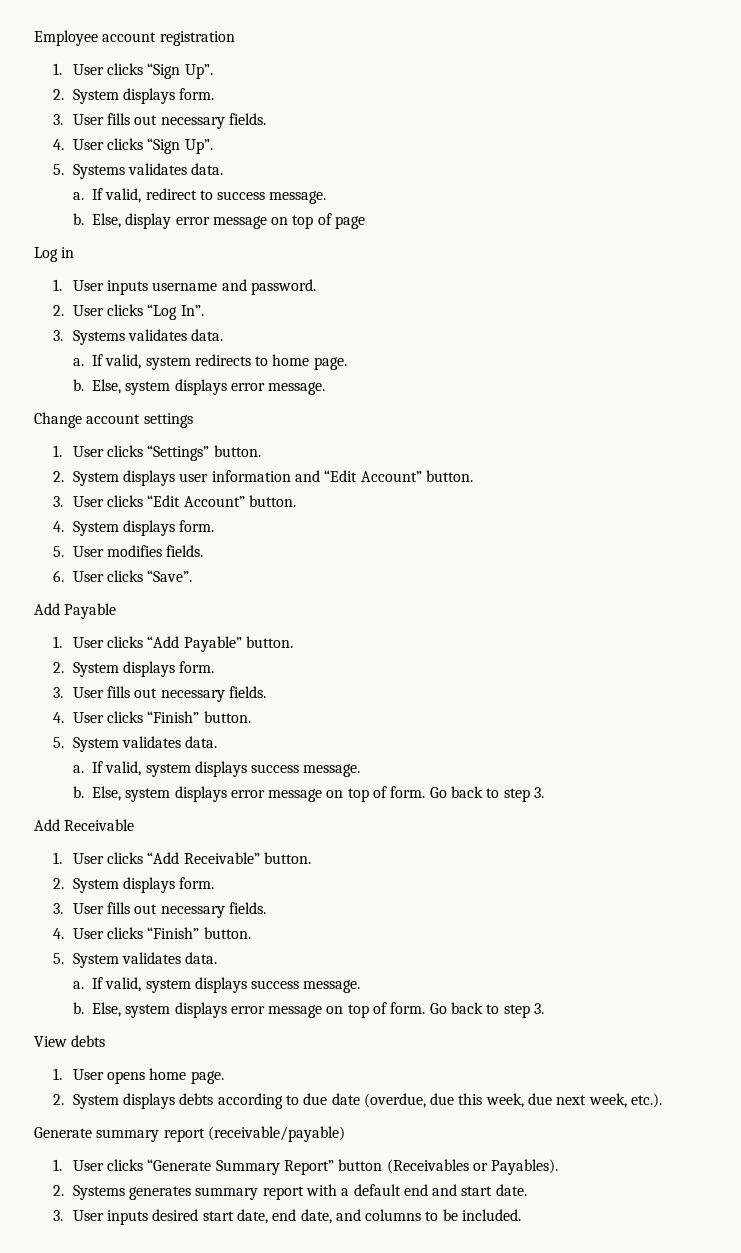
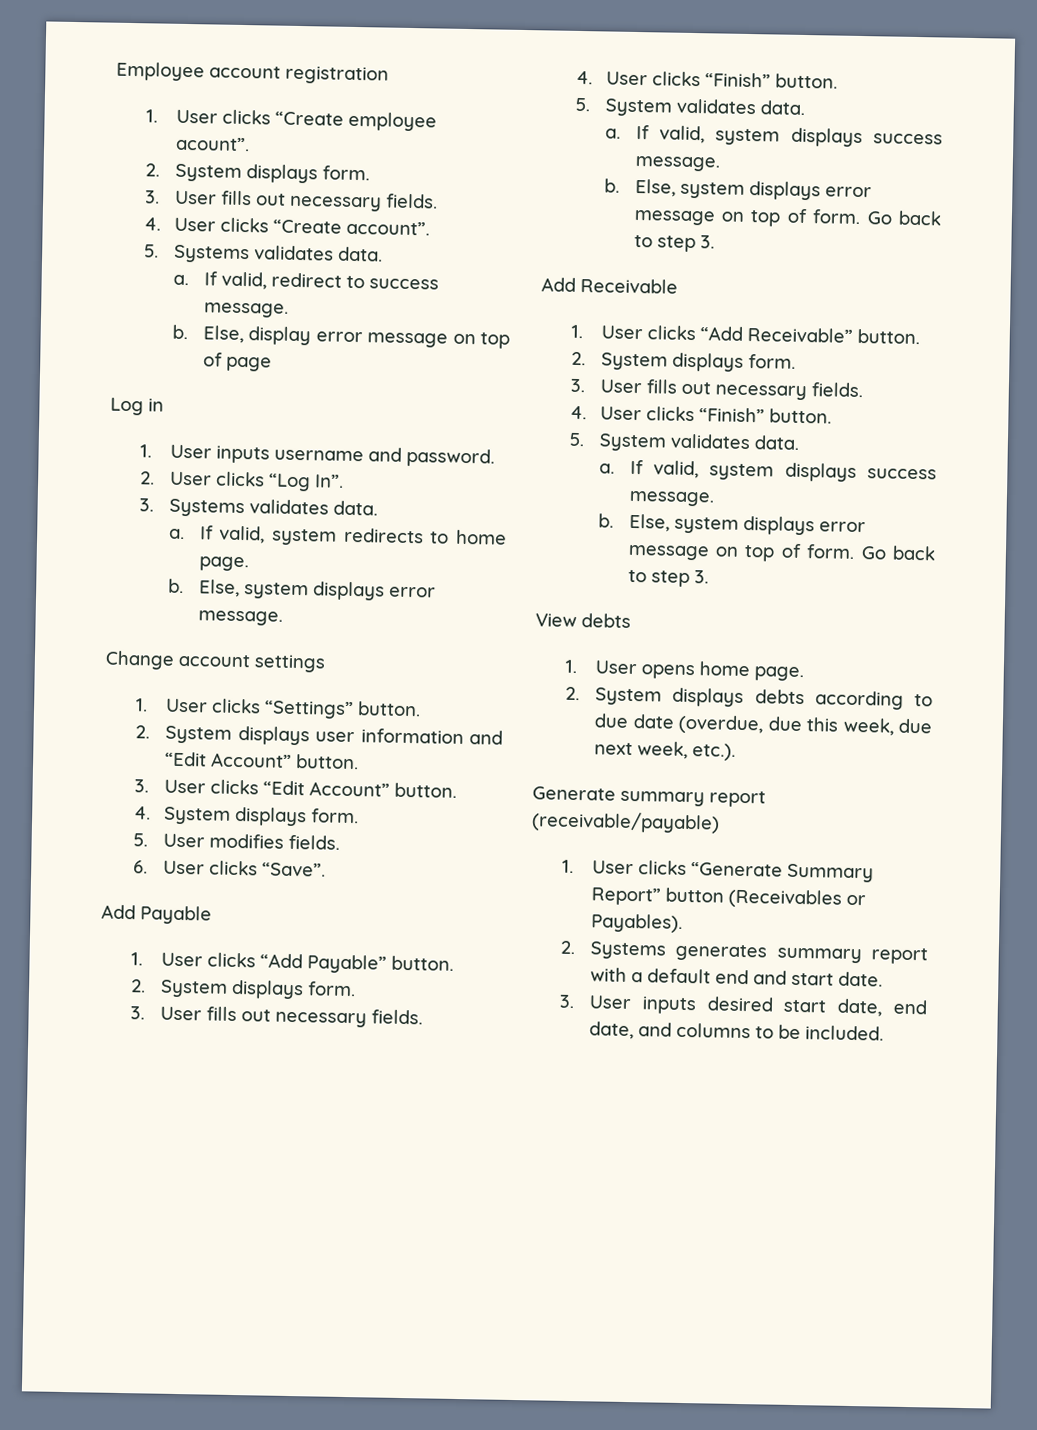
- 1. User clicks “Sign Up”.
+ 1. User clicks “Create employee acount”.
- 4. User clicks “Sign Up”.
+ 4. User clicks “Create account”.

